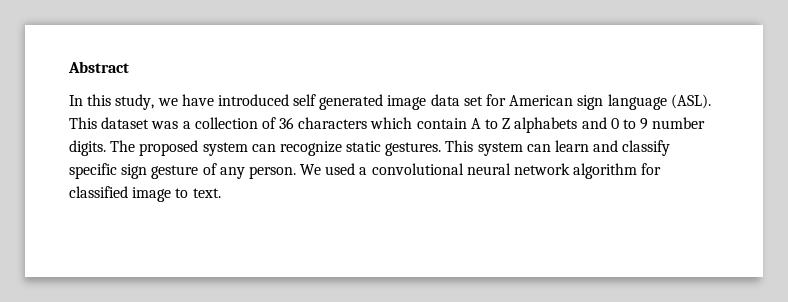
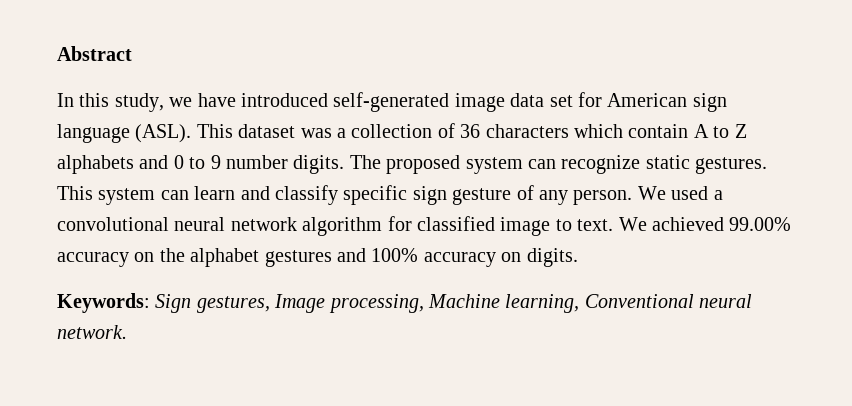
- In this study, we have introduced self generated image data set for American sign language (ASL).
+ In this study, we have introduced self-generated image data set for American sign language (ASL).
+ We achieved 99.00% accuracy on the alphabet gestures and 100% accuracy on digits.
+ Keywords: Sign gestures, Image processing, Machine learning, Conventional neural network.

